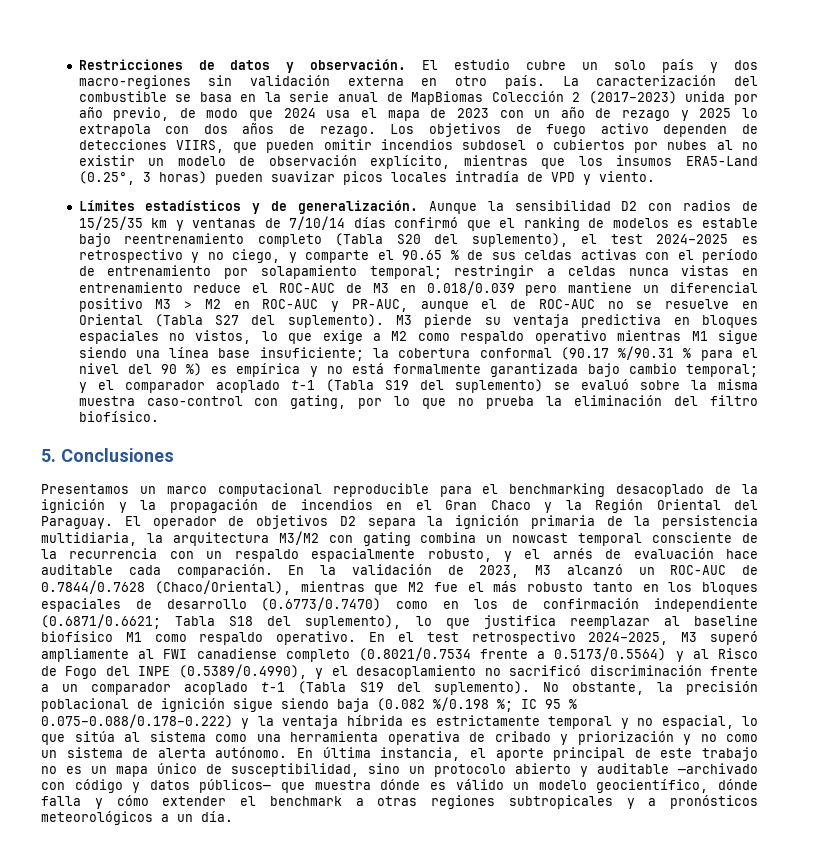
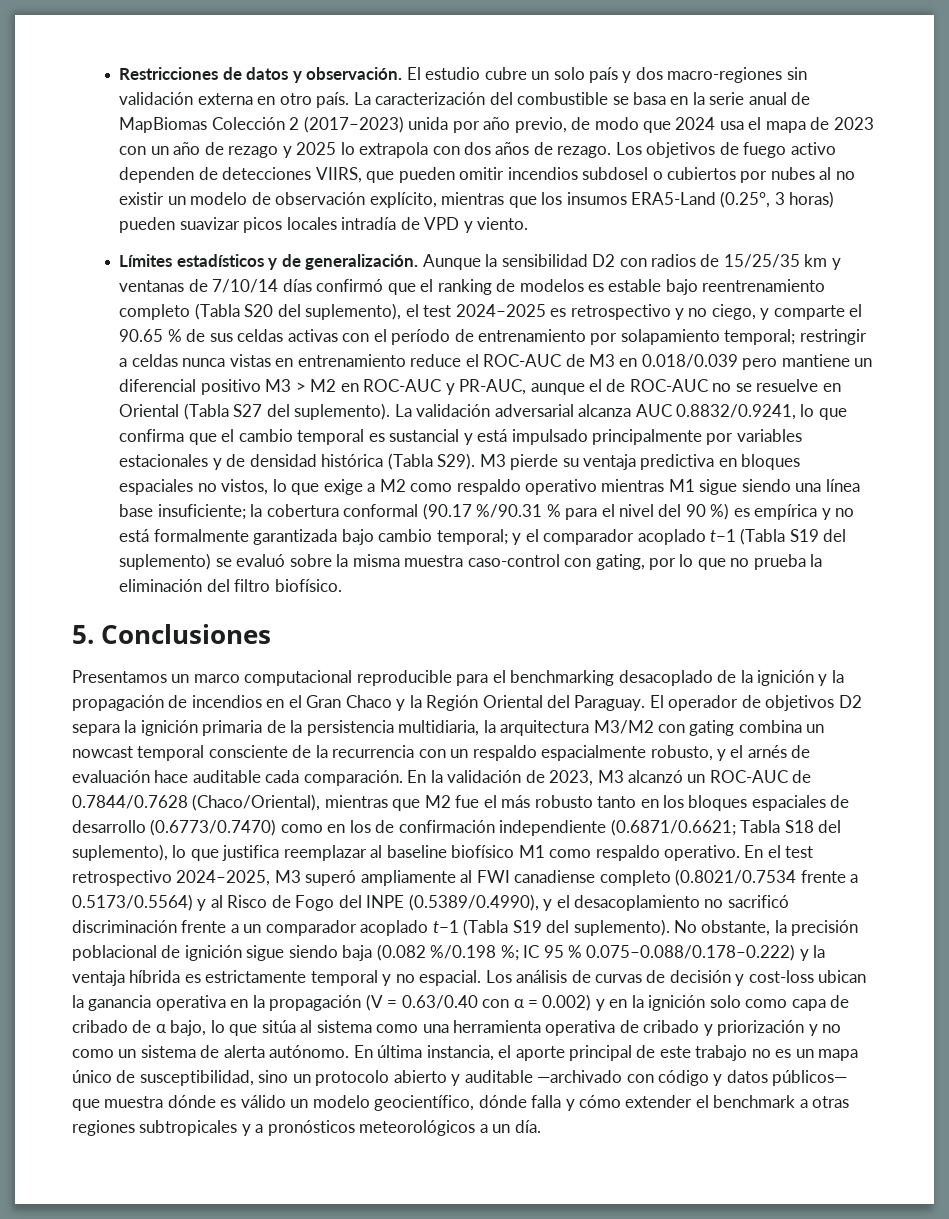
+ La validación adversarial alcanza AUC 0.8832/0.9241, lo que confirma que el cambio temporal es sustancial y está impulsado principalmente por variables estacionales y de densidad histórica (Tabla S29).
- No obstante, la precisión poblacional de ignición sigue siendo baja (0.082 %/0.198 %; IC 95 % 0.075–0.088/0.178–0.222) y la ventaja híbrida es estrictamente temporal y no espacial, lo que sitúa al sistema como una herramienta operativa de cribado y priorización y no como un sistema de alerta autónomo.
+ No obstante, la precisión poblacional de ignición sigue siendo baja (0.082 %/0.198 %; IC 95 % 0.075–0.088/0.178–0.222) y la ventaja híbrida es estrictamente temporal y no espacial. Los análisis de curvas de decisión y cost-loss ubican la ganancia operativa en la propagación (V = 0.63/0.40 con α = 0.002) y en la ignición solo como capa de cribado de α bajo, lo que sitúa al sistema como una herramienta operativa de cribado y priorización y no como un sistema de alerta autónomo.

